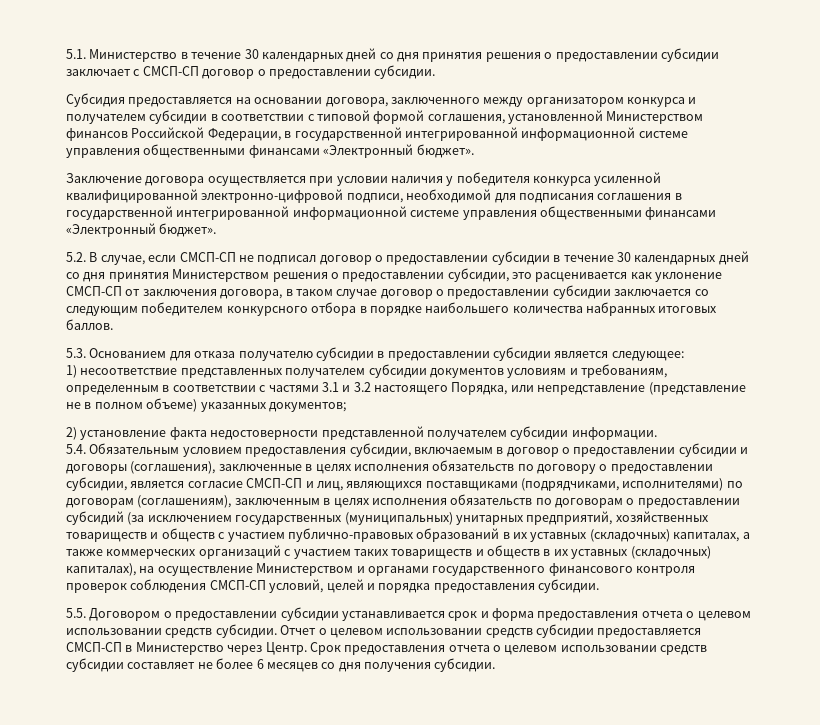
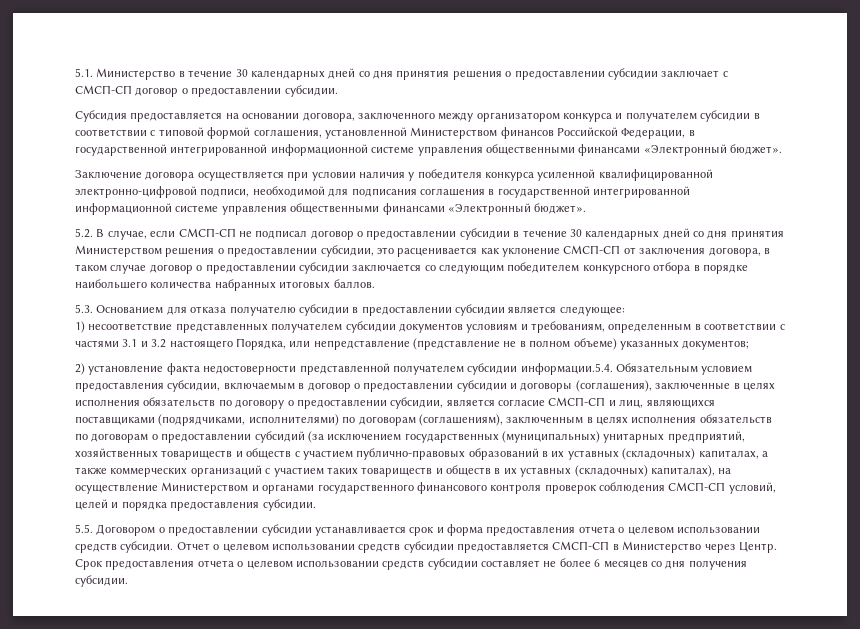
- 2) установление факта недостоверности представленной получателем субсидии информации.
- 5.4. Обязательным условием предоставления субсидии, включаемым в договор о предоставлении субсидии и договоры (соглашения), заключенные в целях исполнения обязательств по договору о предоставлении субсидии, является согласие СМСП-СП и лиц, являющихся поставщиками (подрядчиками, исполнителями) по договорам (соглашениям), заключенным в целях исполнения обязательств по договорам о предоставлении субсидий (за исключением государственных (муниципальных) унитарных предприятий, хозяйственных товариществ и обществ с участием публично-правовых образований в их уставных (складочных) капиталах, а также коммерческих организаций с участием таких товариществ и обществ в их уставных (складочных) капиталах), на осуществление Министерством и органами государственного финансового контроля проверок соблюдения СМСП-СП условий, целей и порядка предоставления субсидии.
+ 2) установление факта недостоверности представленной получателем субсидии информации.5.4. Обязательным условием предоставления субсидии, включаемым в договор о предоставлении субсидии и договоры (соглашения), заключенные в целях исполнения обязательств по договору о предоставлении субсидии, является согласие СМСП-СП и лиц, являющихся поставщиками (подрядчиками, исполнителями) по договорам (соглашениям), заключенным в целях исполнения обязательств по договорам о предоставлении субсидий (за исключением государственных (муниципальных) унитарных предприятий, хозяйственных товариществ и обществ с участием публично-правовых образований в их уставных (складочных) капиталах, а также коммерческих организаций с участием таких товариществ и обществ в их уставных (складочных) капиталах), на осуществление Министерством и органами государственного финансового контроля проверок соблюдения СМСП-СП условий, целей и порядка предоставления субсидии.

